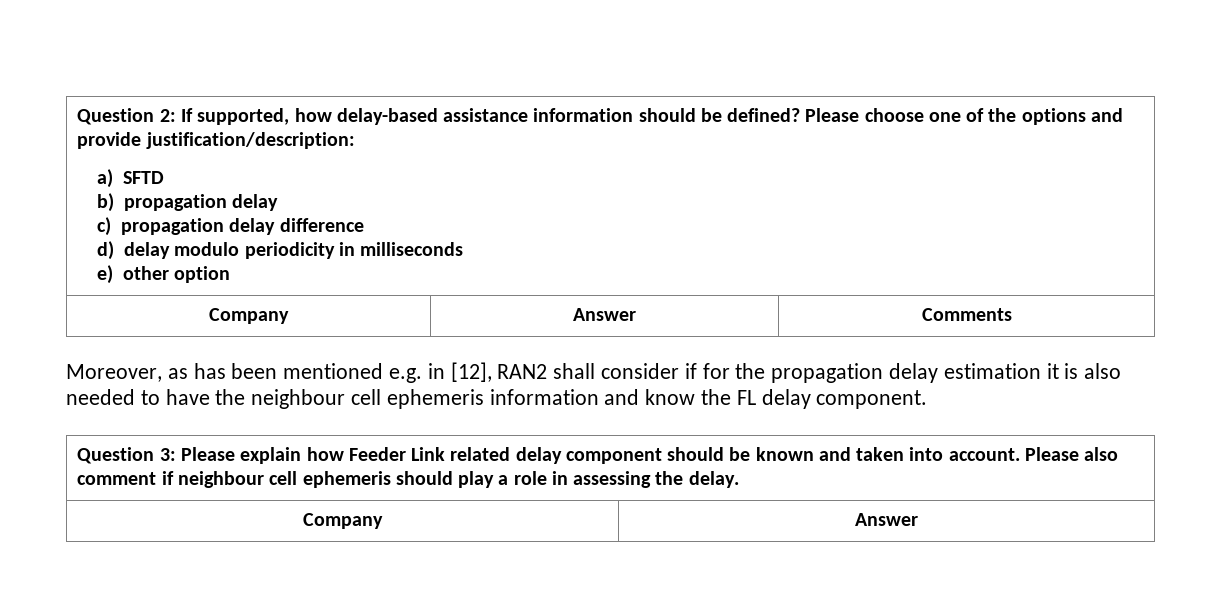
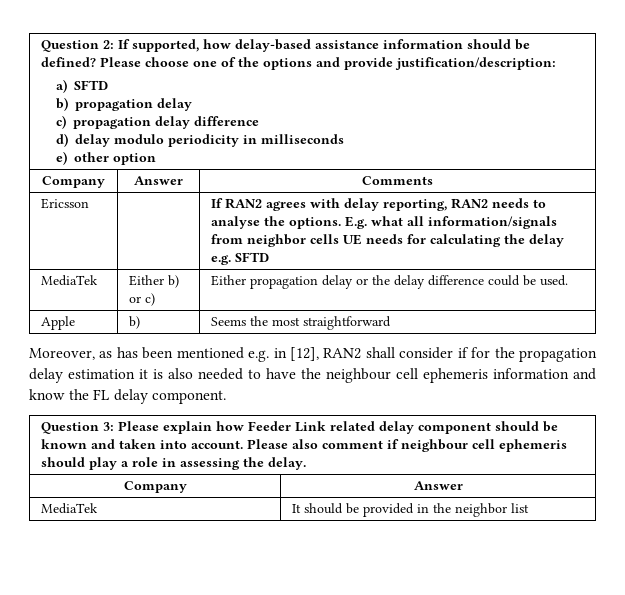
+ Ericsson | | If RAN2 agrees with delay reporting, RAN2 needs to analyse the options. E.g. what all information/signals from neighbor cells UE needs for calculating the delay e.g. SFTD
+ MediaTek | Either b) or c) | Either propagation delay or the delay difference could be used.
+ Apple | b) | Seems the most straightforward
+ MediaTek | It should be provided in the neighbor list

